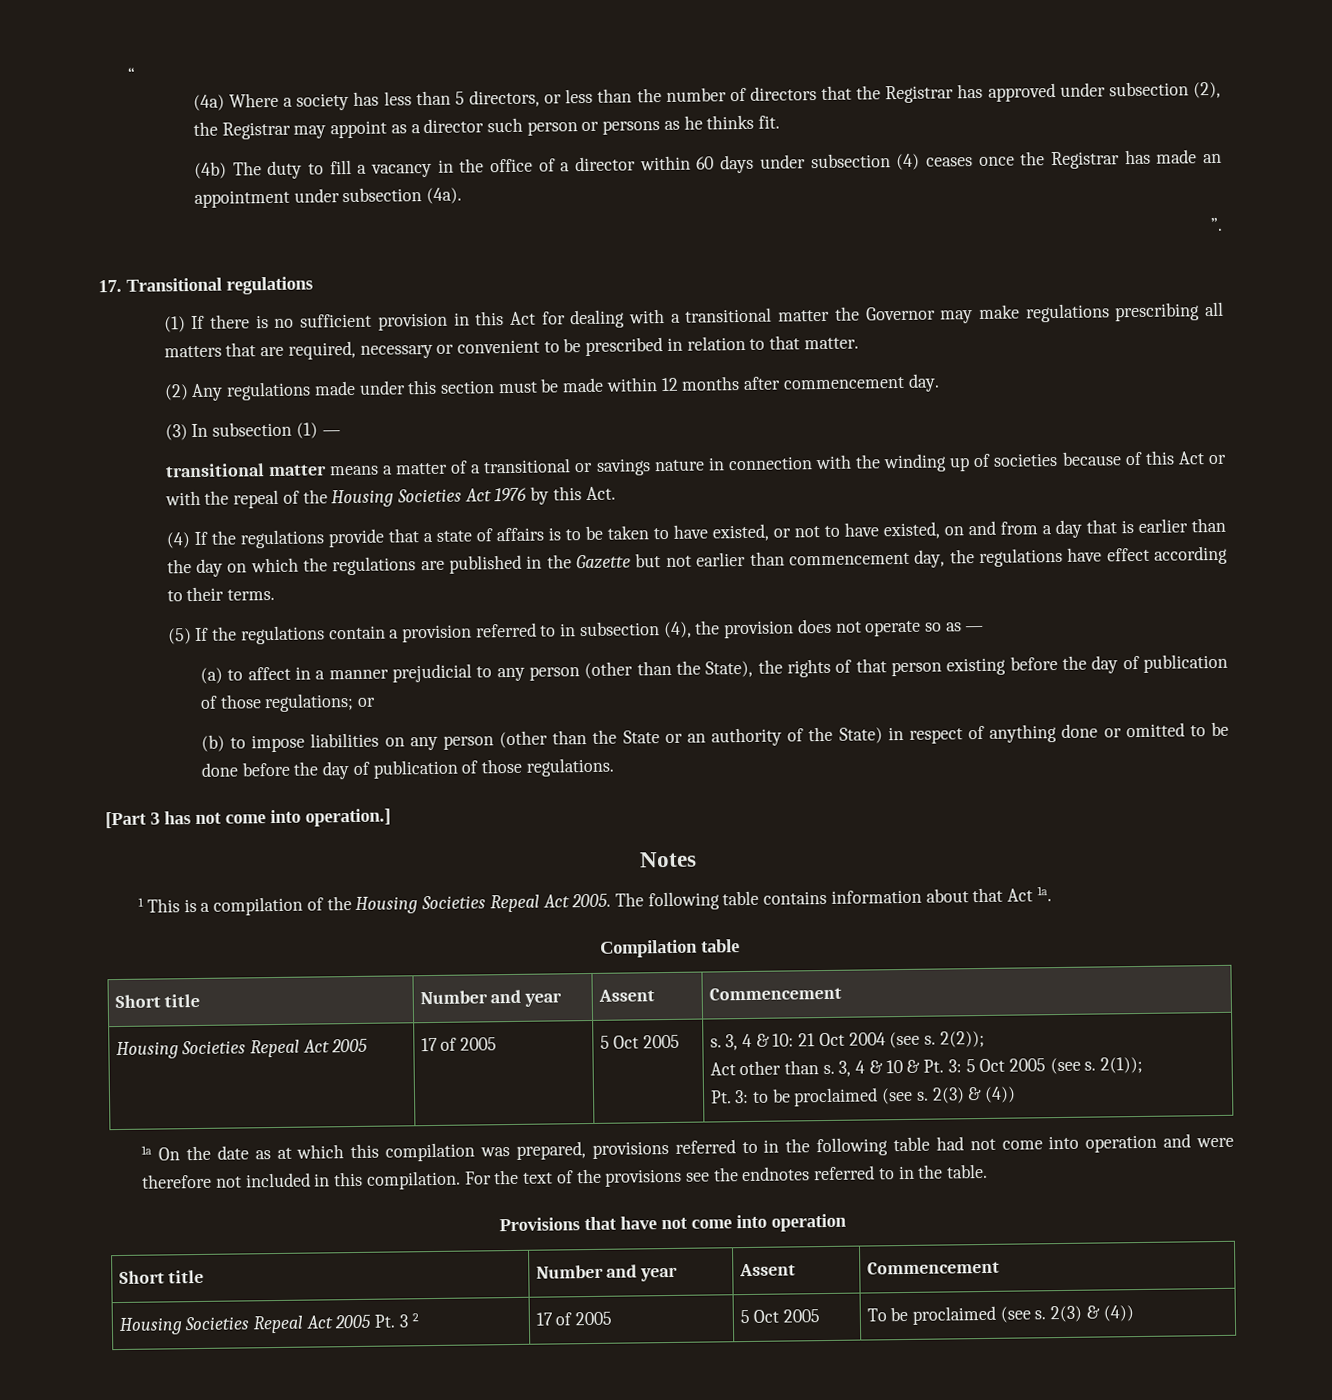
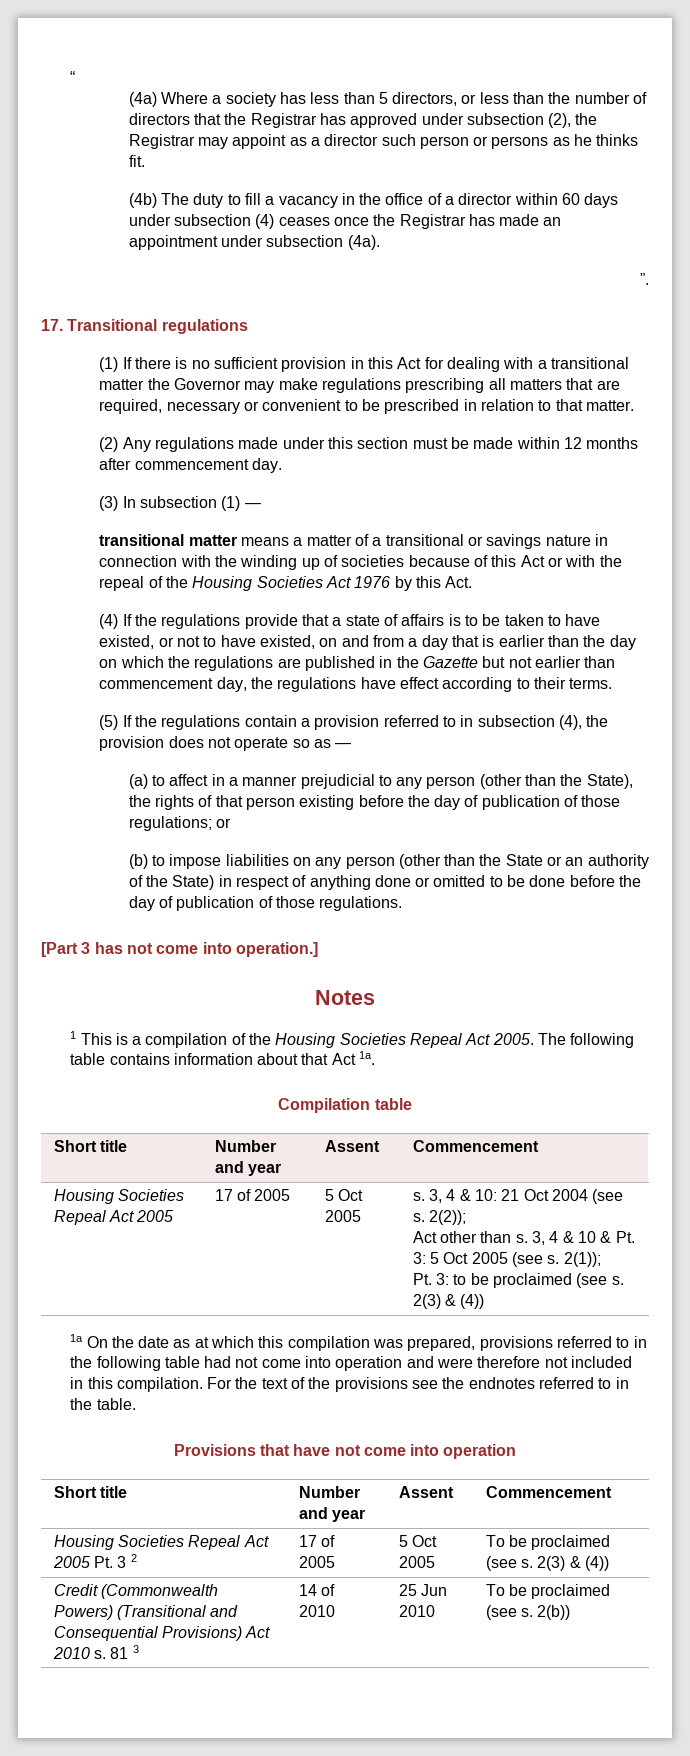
+ Credit (Commonwealth Powers) (Transitional and Consequential Provisions) Act 2010 s. 81 3 | 14 of 2010 | 25 Jun 2010 | To be proclaimed (see s. 2(b))

